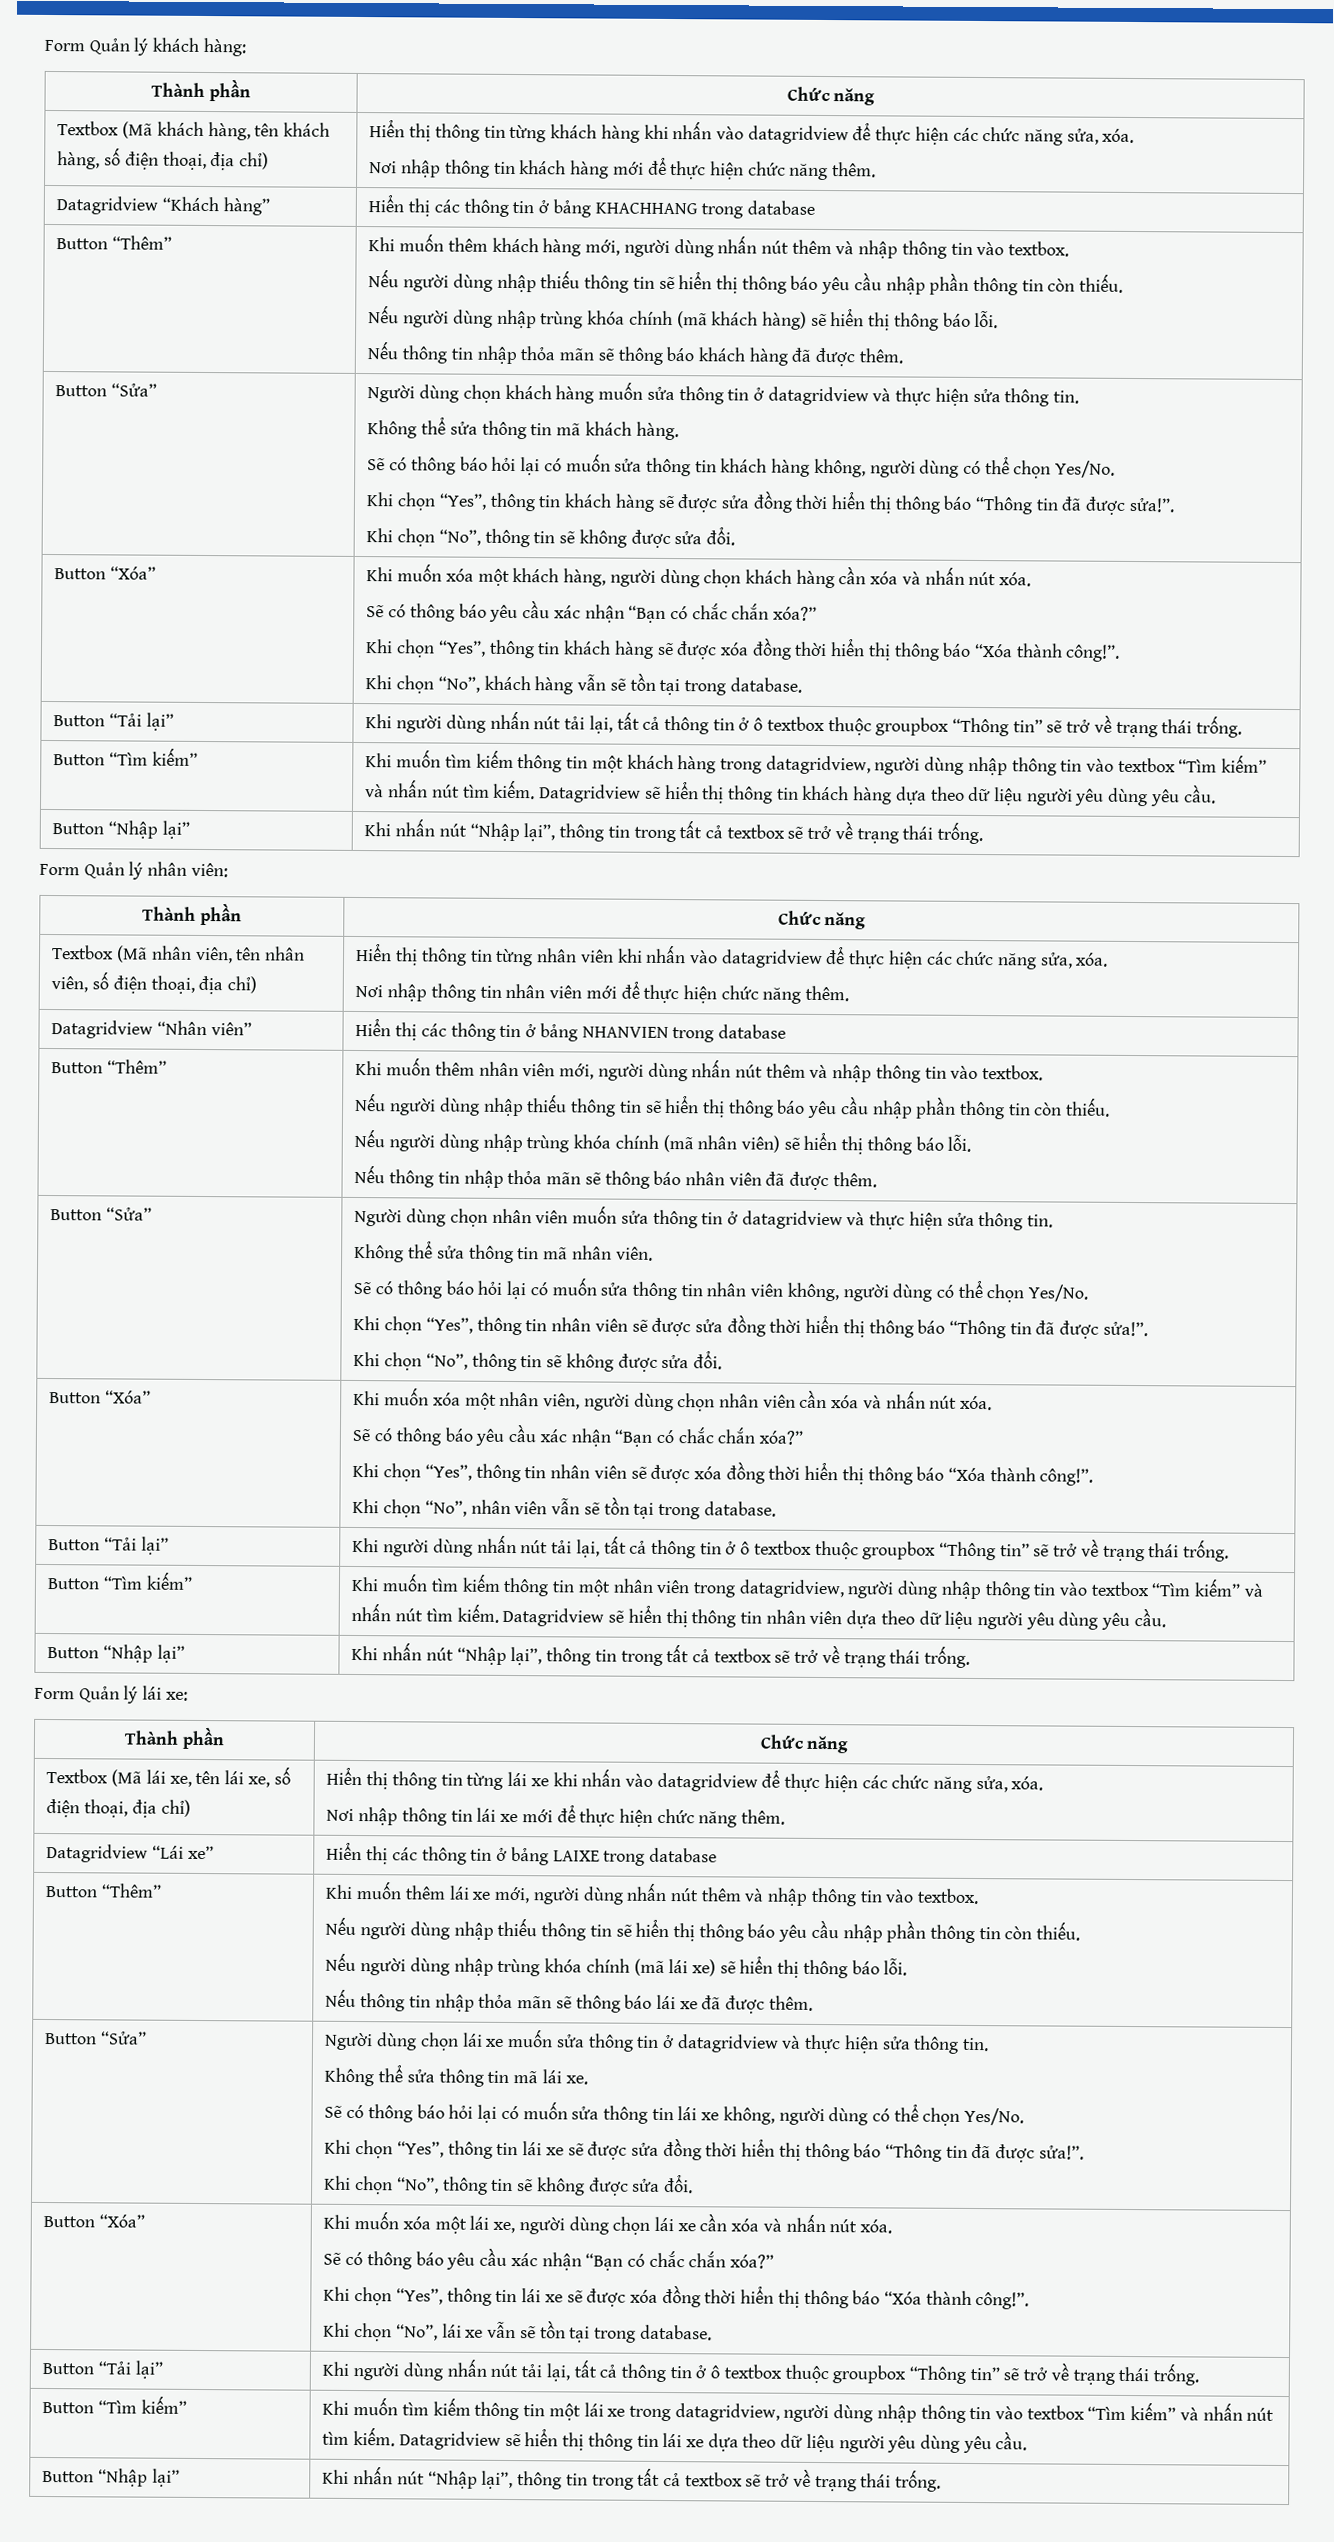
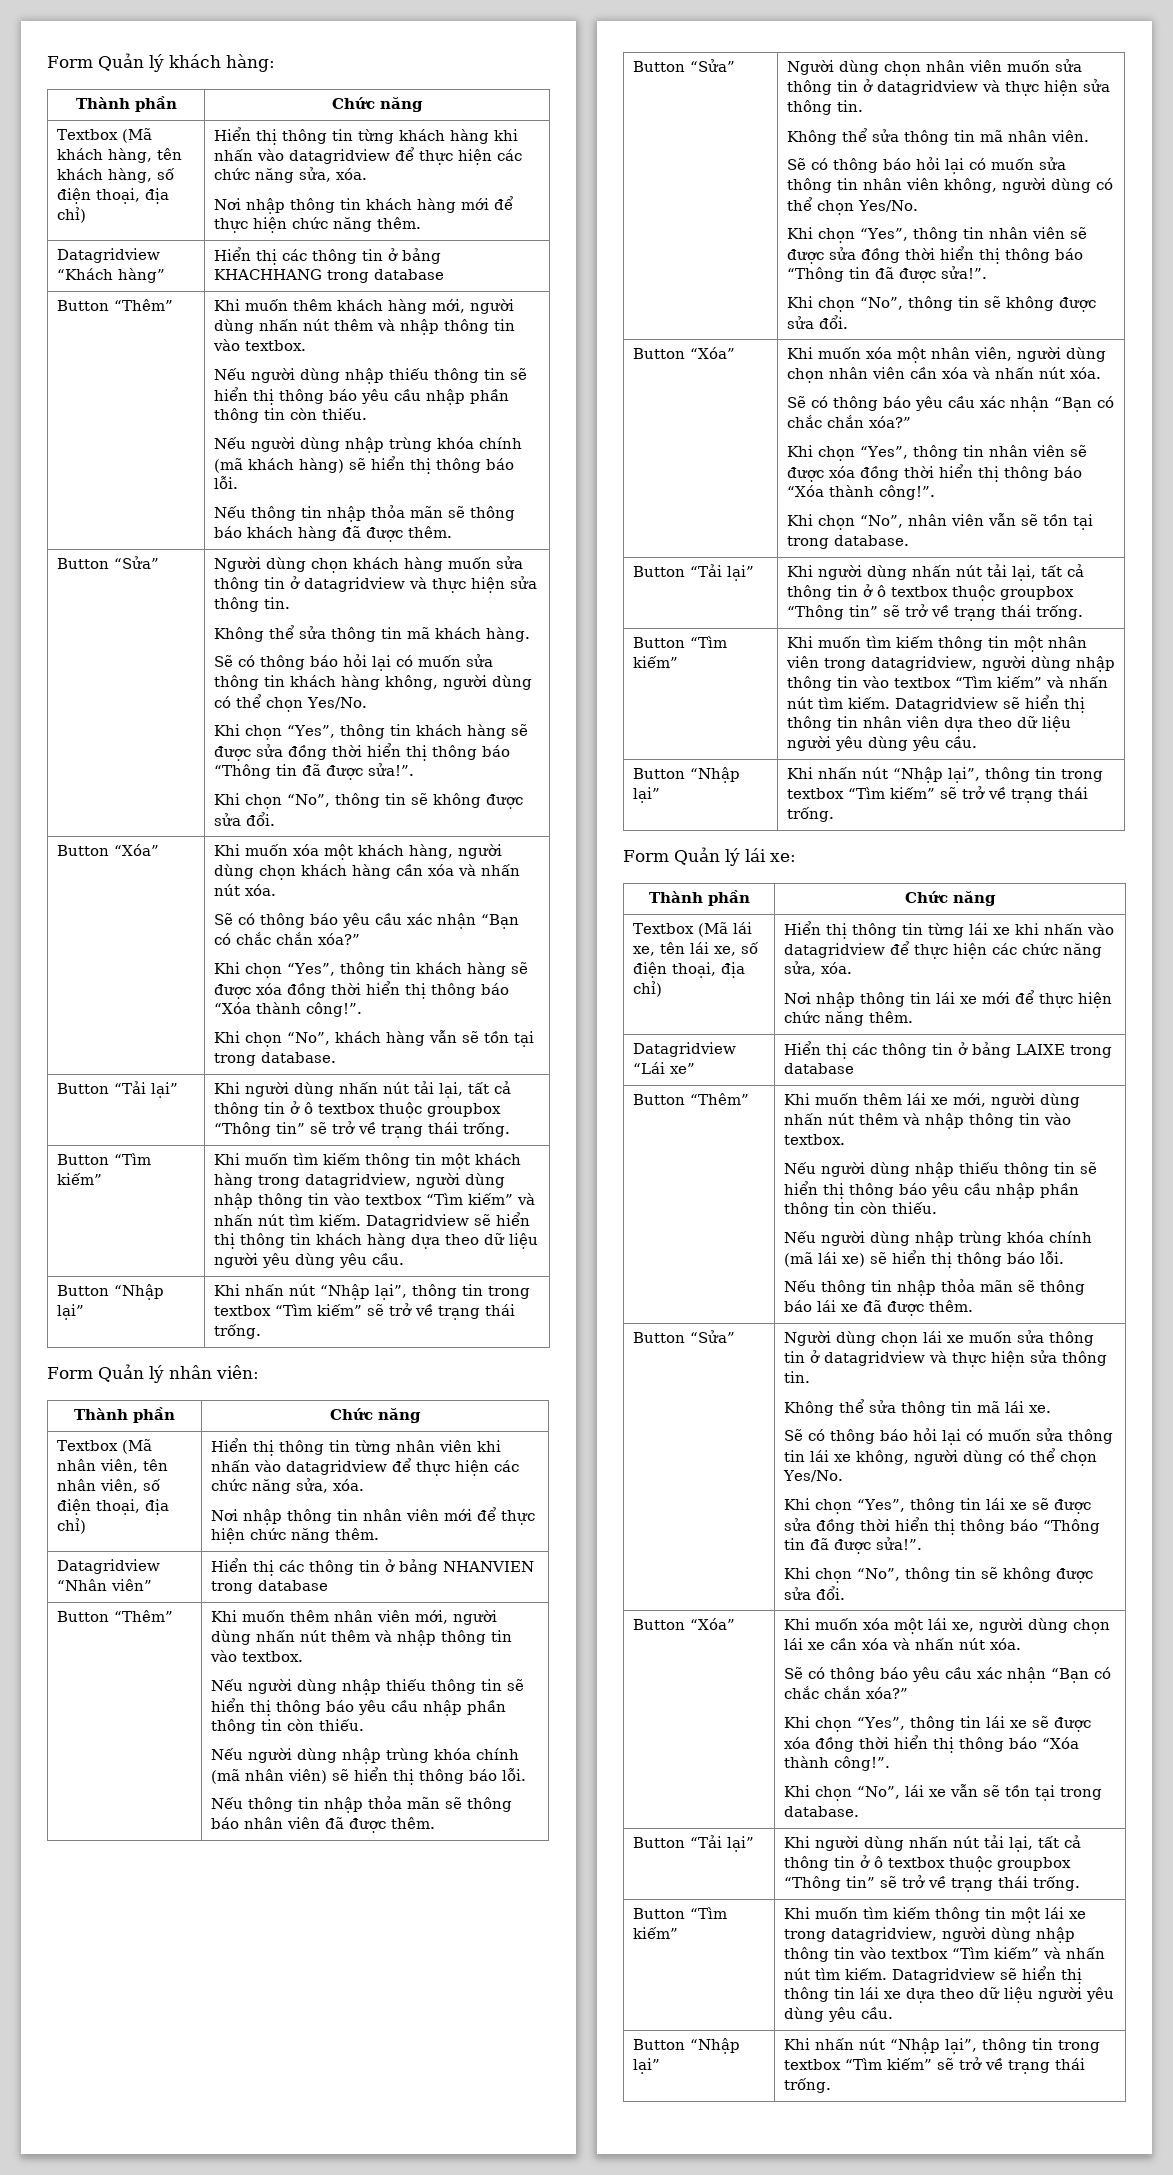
  Datagridview sẽ hiển thị thông tin khách hàng dựa theo dữ liệu người yêu dùng yêu cầu.
- Button “Nhập lại” | Khi nhấn nút “Nhập lại”, thông tin trong tất cả textbox sẽ trở về trạng thái trống.
+ Button “Nhập lại” | Khi nhấn nút “Nhập lại”, thông tin trong textbox “Tìm kiếm” sẽ trở về trạng thái trống.
  Datagridview sẽ hiển thị thông tin nhân viên dựa theo dữ liệu người yêu dùng yêu cầu.
- Button “Nhập lại” | Khi nhấn nút “Nhập lại”, thông tin trong tất cả textbox sẽ trở về trạng thái trống.
+ Button “Nhập lại” | Khi nhấn nút “Nhập lại”, thông tin trong textbox “Tìm kiếm” sẽ trở về trạng thái trống.
  Datagridview sẽ hiển thị thông tin lái xe dựa theo dữ liệu người yêu dùng yêu cầu.
- Button “Nhập lại” | Khi nhấn nút “Nhập lại”, thông tin trong tất cả textbox sẽ trở về trạng thái trống.
+ Button “Nhập lại” | Khi nhấn nút “Nhập lại”, thông tin trong textbox “Tìm kiếm” sẽ trở về trạng thái trống.

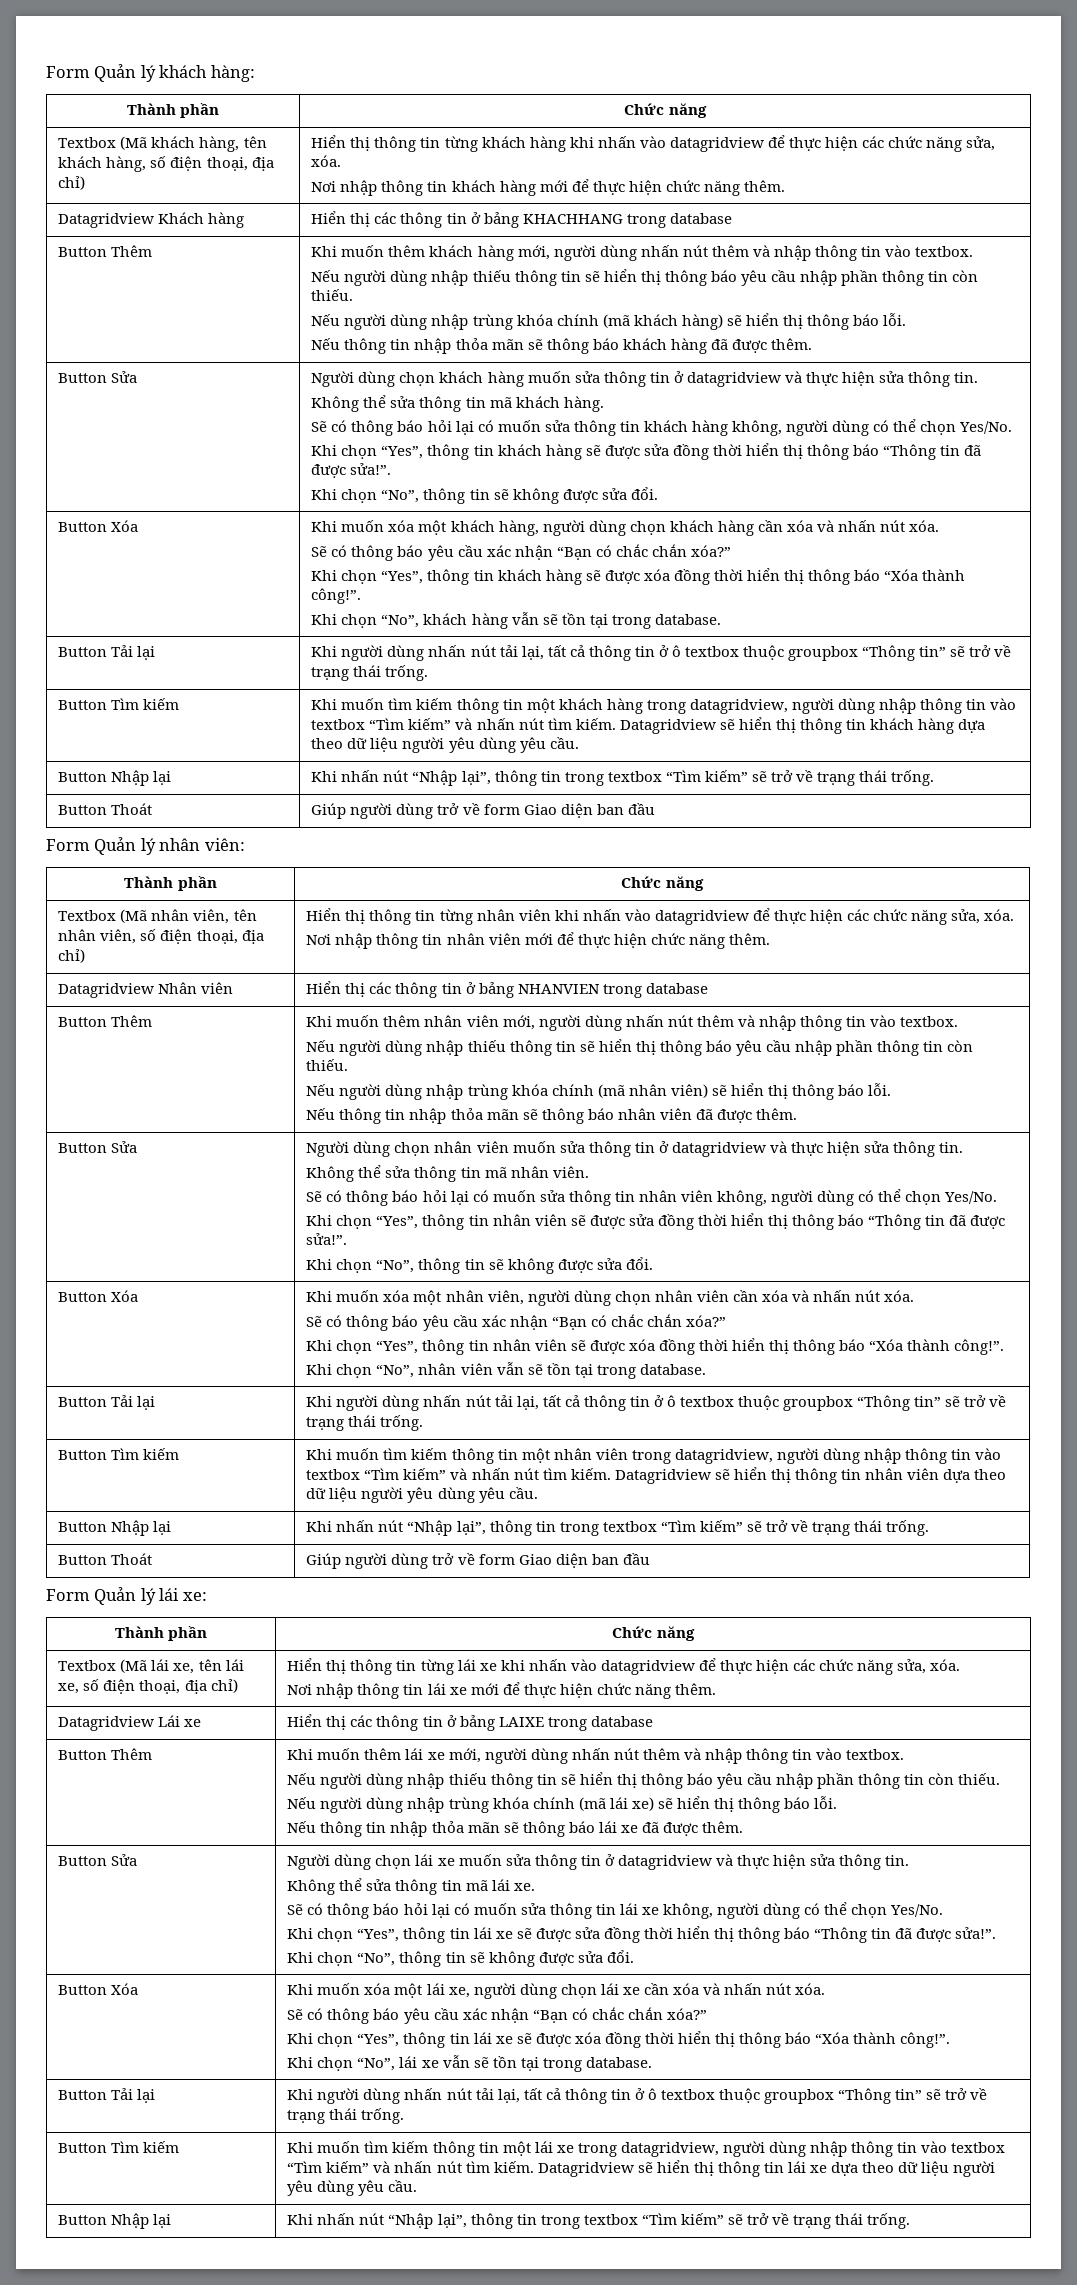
- Datagridview “Khách hàng” | Hiển thị các thông tin ở bảng KHACHHANG trong database
- Button “Thêm”
+ Datagridview Khách hàng | Hiển thị các thông tin ở bảng KHACHHANG trong database
+ Button Thêm
  Nếu thông tin nhập thỏa mãn sẽ thông báo khách hàng đã được thêm.
- Button “Sửa”
+ Button Sửa
  Khi chọn “Yes”, thông tin khách hàng sẽ được sửa đồng thời hiển thị thông báo “Thông tin đã được sửa!”.
  Khi chọn “No”, thông tin sẽ không được sửa đổi.
- Button “Xóa”
+ Button Xóa
  Khi chọn “No”, khách hàng vẫn sẽ tồn tại trong database.
- Button “Tải lại” | Khi người dùng nhấn nút tải lại, tất cả thông tin ở ô textbox thuộc groupbox “Thông tin” sẽ trở về trạng thái trống.
- Button “Tìm kiếm”
+ Button Tải lại | Khi người dùng nhấn nút tải lại, tất cả thông tin ở ô textbox thuộc groupbox “Thông tin” sẽ trở về trạng thái trống.
+ Button Tìm kiếm
  Datagridview sẽ hiển thị thông tin khách hàng dựa theo dữ liệu người yêu dùng yêu cầu.
- Button “Nhập lại” | Khi nhấn nút “Nhập lại”, thông tin trong textbox “Tìm kiếm” sẽ trở về trạng thái trống.
+ Button Nhập lại | Khi nhấn nút “Nhập lại”, thông tin trong textbox “Tìm kiếm” sẽ trở về trạng thái trống.
+ Button Thoát | Giúp người dùng trở về form Giao diện ban đầu
- Datagridview “Nhân viên” | Hiển thị các thông tin ở bảng NHANVIEN trong database
- Button “Thêm”
+ Datagridview Nhân viên | Hiển thị các thông tin ở bảng NHANVIEN trong database
+ Button Thêm
  Nếu thông tin nhập thỏa mãn sẽ thông báo nhân viên đã được thêm.
- Button “Sửa”
+ Button Sửa
  Khi chọn “Yes”, thông tin nhân viên sẽ được sửa đồng thời hiển thị thông báo “Thông tin đã được sửa!”.
  Khi chọn “No”, thông tin sẽ không được sửa đổi.
- Button “Xóa”
+ Button Xóa
  Khi chọn “No”, nhân viên vẫn sẽ tồn tại trong database.
- Button “Tải lại” | Khi người dùng nhấn nút tải lại, tất cả thông tin ở ô textbox thuộc groupbox “Thông tin” sẽ trở về trạng thái trống.
- Button “Tìm kiếm”
+ Button Tải lại | Khi người dùng nhấn nút tải lại, tất cả thông tin ở ô textbox thuộc groupbox “Thông tin” sẽ trở về trạng thái trống.
+ Button Tìm kiếm
  Datagridview sẽ hiển thị thông tin nhân viên dựa theo dữ liệu người yêu dùng yêu cầu.
- Button “Nhập lại” | Khi nhấn nút “Nhập lại”, thông tin trong textbox “Tìm kiếm” sẽ trở về trạng thái trống.
+ Button Nhập lại | Khi nhấn nút “Nhập lại”, thông tin trong textbox “Tìm kiếm” sẽ trở về trạng thái trống.
+ Button Thoát | Giúp người dùng trở về form Giao diện ban đầu
- Datagridview “Lái xe” | Hiển thị các thông tin ở bảng LAIXE trong database
- Button “Thêm”
+ Datagridview Lái xe | Hiển thị các thông tin ở bảng LAIXE trong database
+ Button Thêm
  Nếu thông tin nhập thỏa mãn sẽ thông báo lái xe đã được thêm.
- Button “Sửa”
+ Button Sửa
  Khi chọn “Yes”, thông tin lái xe sẽ được sửa đồng thời hiển thị thông báo “Thông tin đã được sửa!”.
  Khi chọn “No”, thông tin sẽ không được sửa đổi.
- Button “Xóa”
+ Button Xóa
  Khi chọn “No”, lái xe vẫn sẽ tồn tại trong database.
- Button “Tải lại” | Khi người dùng nhấn nút tải lại, tất cả thông tin ở ô textbox thuộc groupbox “Thông tin” sẽ trở về trạng thái trống.
- Button “Tìm kiếm”
+ Button Tải lại | Khi người dùng nhấn nút tải lại, tất cả thông tin ở ô textbox thuộc groupbox “Thông tin” sẽ trở về trạng thái trống.
+ Button Tìm kiếm
  Datagridview sẽ hiển thị thông tin lái xe dựa theo dữ liệu người yêu dùng yêu cầu.
- Button “Nhập lại” | Khi nhấn nút “Nhập lại”, thông tin trong textbox “Tìm kiếm” sẽ trở về trạng thái trống.
+ Button Nhập lại | Khi nhấn nút “Nhập lại”, thông tin trong textbox “Tìm kiếm” sẽ trở về trạng thái trống.

